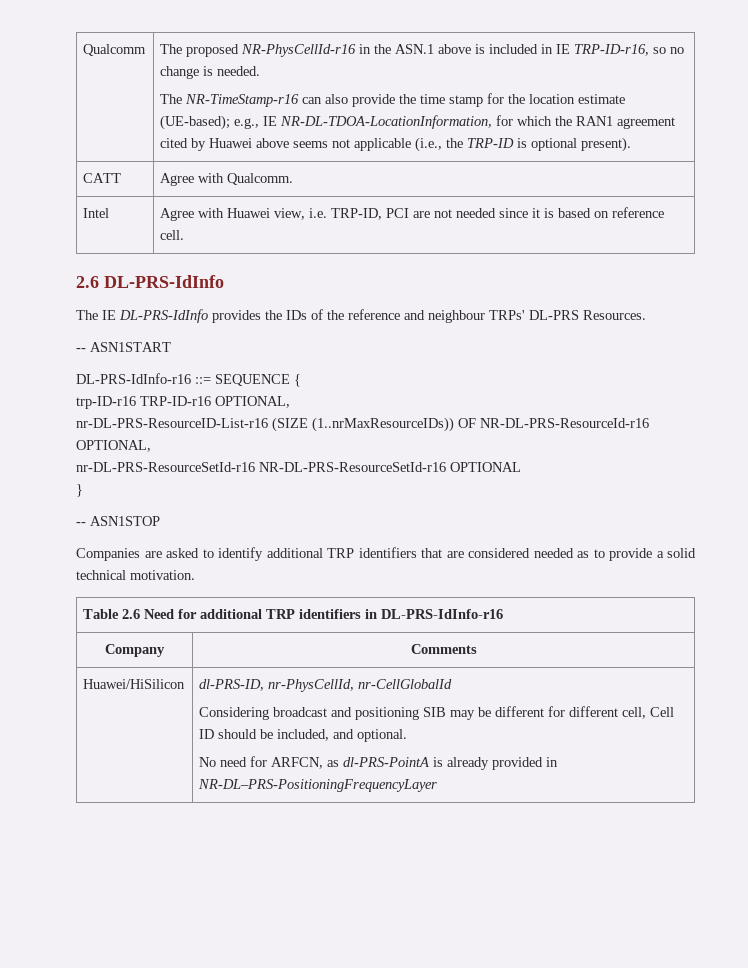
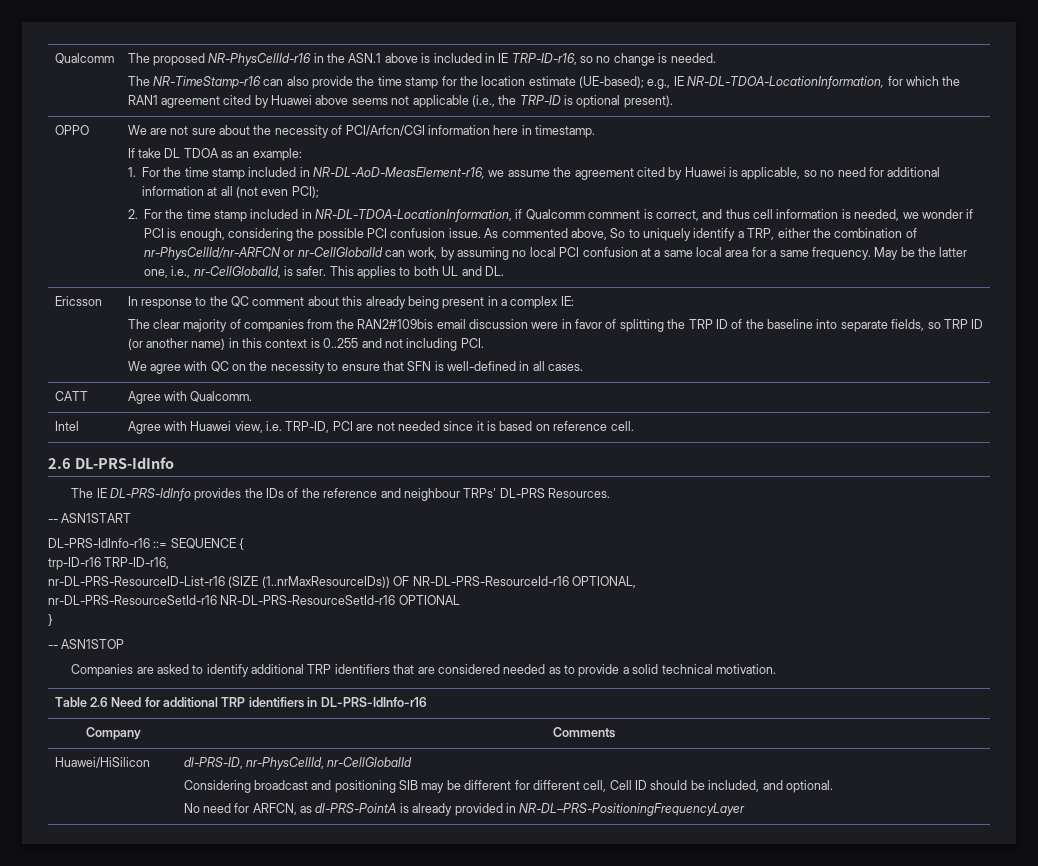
+ OPPO | We are not sure about the necessity of PCI/Arfcn/CGI information here in timestamp.
+ If take DL TDOA as an example:
+ 1. For the time stamp included in NR-DL-AoD-MeasElement-r16, we assume the agreement cited by Huawei is applicable, so no need for additional information at all (not even PCI);
+ 2. For the time stamp included in NR-DL-TDOA-LocationInformation, if Qualcomm comment is correct, and thus cell information is needed, we wonder if PCI is enough, considering the possible PCI confusion issue. As commented above, So to uniquely identify a TRP, either the combination of nr-PhysCellId/nr-ARFCN or nr-CellGlobalId can work, by assuming no local PCI confusion at a same local area for a same frequency. May be the latter one, i.e., nr-CellGlobalId, is safer. This applies to both UL and DL.
+ Ericsson | In response to the QC comment about this already being present in a complex IE:
+ The clear majority of companies from the RAN2#109bis email discussion were in favor of splitting the TRP ID of the baseline into separate fields, so TRP ID (or another name) in this context is 0..255 and not including PCI.
+ We agree with QC on the necessity to ensure that SFN is well-defined in all cases.
- trp-ID-r16 TRP-ID-r16 OPTIONAL,
+ trp-ID-r16 TRP-ID-r16,

